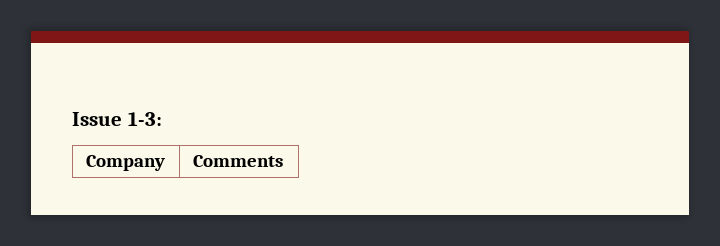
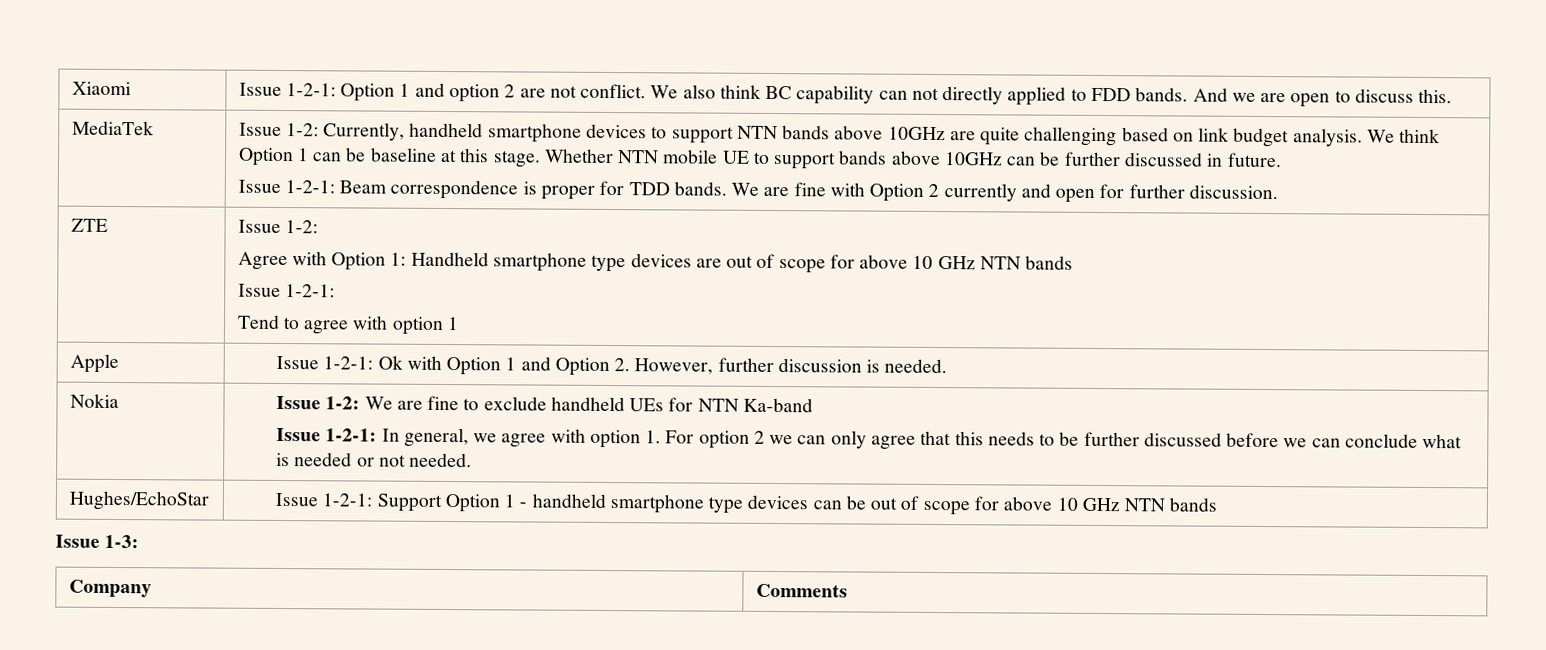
+ Xiaomi | Issue 1-2-1: Option 1 and option 2 are not conflict. We also think BC capability can not directly applied to FDD bands. And we are open to discuss this.
+ MediaTek | Issue 1-2: Currently, handheld smartphone devices to support NTN bands above 10GHz are quite challenging based on link budget analysis. We think Option 1 can be baseline at this stage. Whether NTN mobile UE to support bands above 10GHz can be further discussed in future.
+ Issue 1-2-1: Beam correspondence is proper for TDD bands. We are fine with Option 2 currently and open for further discussion.
+ ZTE | Issue 1-2:
+ Agree with Option 1: Handheld smartphone type devices are out of scope for above 10 GHz NTN bands
+ Issue 1-2-1:
+ Tend to agree with option 1
+ Apple | Issue 1-2-1: Ok with Option 1 and Option 2. However, further discussion is needed.
+ Nokia | Issue 1-2: We are fine to exclude handheld UEs for NTN Ka-band
+ Issue 1-2-1: In general, we agree with option 1. For option 2 we can only agree that this needs to be further discussed before we can conclude what is needed or not needed.
+ Hughes/EchoStar | Issue 1-2-1: Support Option 1 - handheld smartphone type devices can be out of scope for above 10 GHz NTN bands

